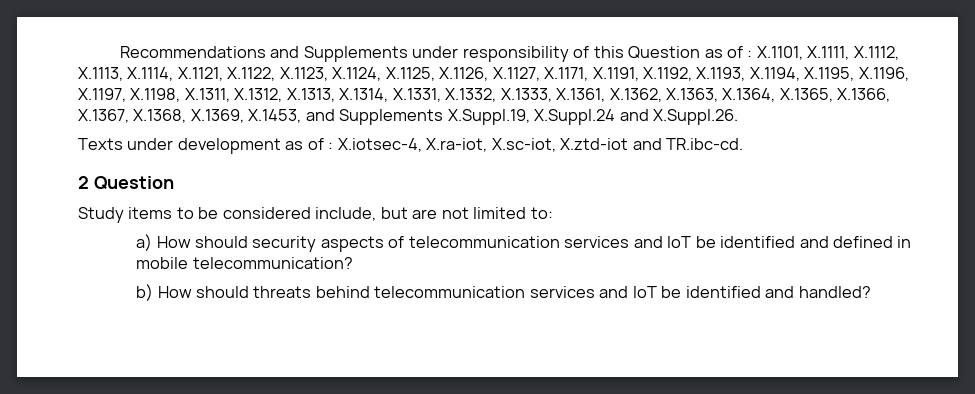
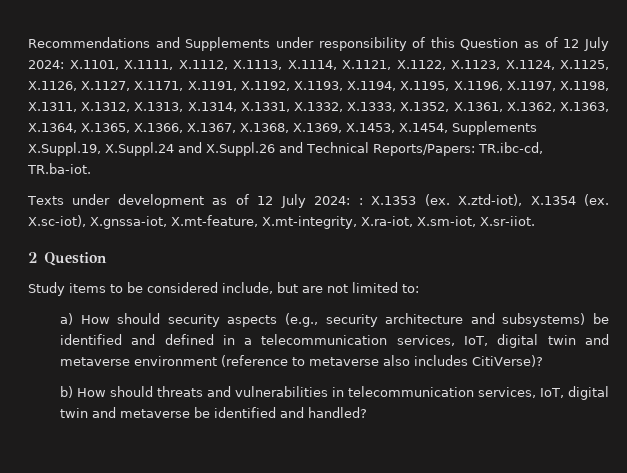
- Recommendations and Supplements under responsibility of this Question as of : X.1101, X.1111, X.1112, X.1113, X.1114, X.1121, X.1122, X.1123, X.1124, X.1125, X.1126, X.1127, X.1171, X.1191, X.1192, X.1193, X.1194, X.1195, X.1196, X.1197, X.1198, X.1311, X.1312, X.1313, X.1314, X.1331, X.1332, X.1333, X.1361, X.1362, X.1363, X.1364, X.1365, X.1366, X.1367, X.1368, X.1369, X.1453, and Supplements X.Suppl.19, X.Suppl.24 and X.Suppl.26.
+ Recommendations and Supplements under responsibility of this Question as of 12 July 2024: X.1101, X.1111, X.1112, X.1113, X.1114, X.1121, X.1122, X.1123, X.1124, X.1125, X.1126, X.1127, X.1171, X.1191, X.1192, X.1193, X.1194, X.1195, X.1196, X.1197, X.1198, X.1311, X.1312, X.1313, X.1314, X.1331, X.1332, X.1333, X.1352, X.1361, X.1362, X.1363, X.1364, X.1365, X.1366, X.1367, X.1368, X.1369, X.1453, X.1454, Supplements X.Suppl.19, X.Suppl.24 and X.Suppl.26 and Technical Reports/Papers: TR.ibc-cd, TR.ba-iot.
- Texts under development as of : X.iotsec-4, X.ra-iot, X.sc-iot, X.ztd-iot and TR.ibc-cd.
+ Texts under development as of 12 July 2024: : X.1353 (ex. X.ztd-iot), X.1354 (ex. X.sc-iot), X.gnssa-iot, X.mt-feature, X.mt-integrity, X.ra-iot, X.sm-iot, X.sr-iiot.
- a) How should security aspects of telecommunication services and IoT be identified and defined in mobile telecommunication?
- b) How should threats behind telecommunication services and IoT be identified and handled?
+ a) How should security aspects (e.g., security architecture and subsystems) be identified and defined in a telecommunication services, IoT, digital twin and metaverse environment (reference to metaverse also includes CitiVerse)?
+ b) How should threats and vulnerabilities in telecommunication services, IoT, digital twin and metaverse be identified and handled?

